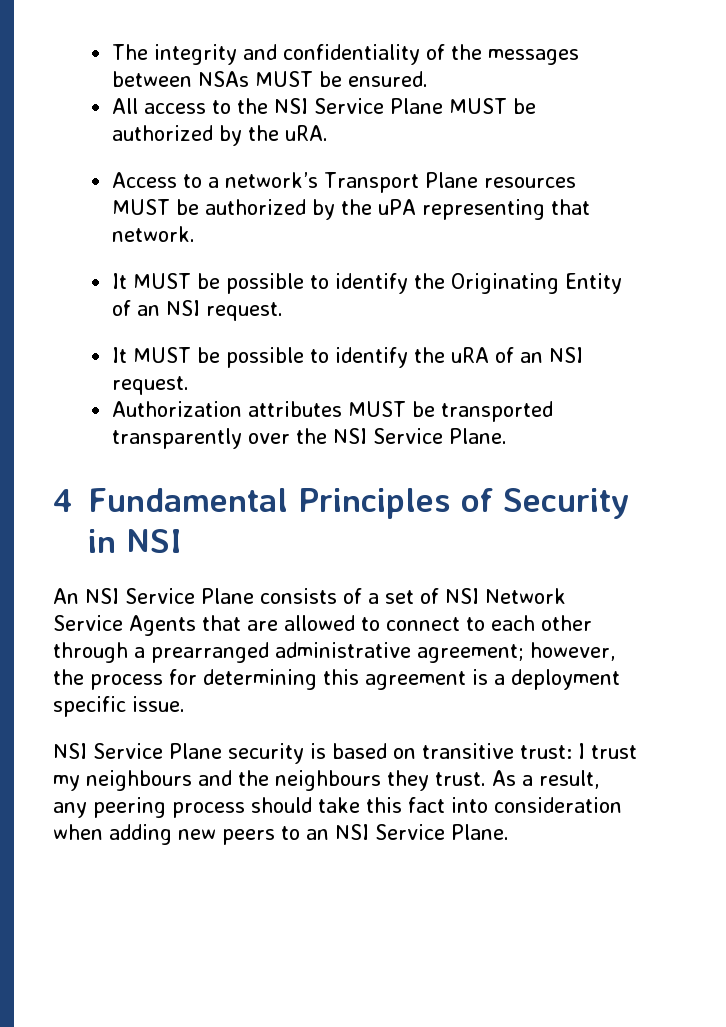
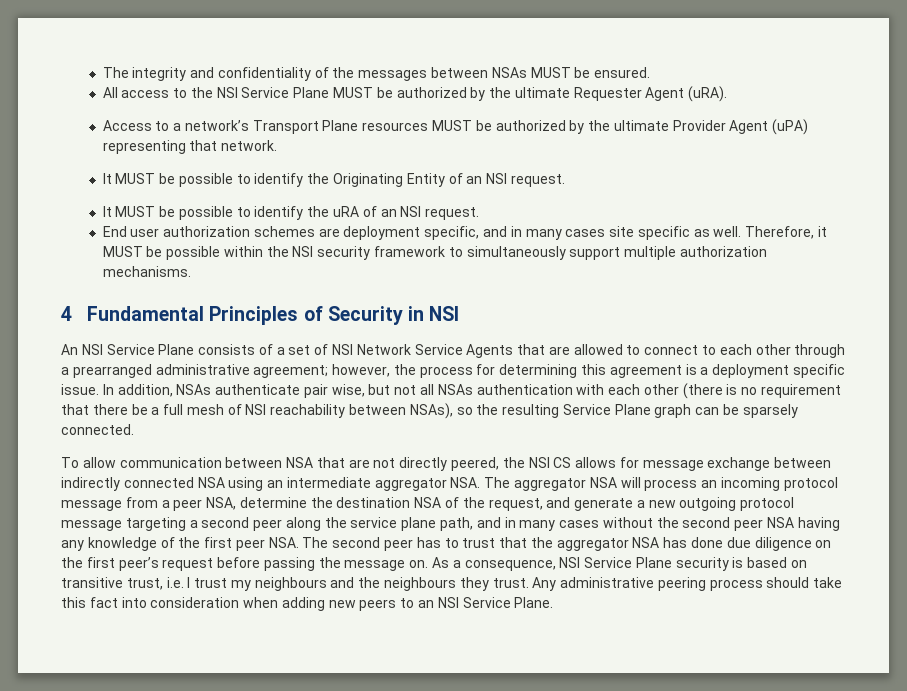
- All access to the NSI Service Plane MUST be authorized by the uRA.
+ All access to the NSI Service Plane MUST be authorized by the ultimate Requester Agent (uRA).
- Access to a network’s Transport Plane resources MUST be authorized by the uPA representing that network.
+ Access to a network’s Transport Plane resources MUST be authorized by the ultimate Provider Agent (uPA) representing that network.
- Authorization attributes MUST be transported transparently over the NSI Service Plane.
+ End user authorization schemes are deployment specific, and in many cases site specific as well. Therefore, it MUST be possible within the NSI security framework to simultaneously support multiple authorization mechanisms.
- An NSI Service Plane consists of a set of NSI Network Service Agents that are allowed to connect to each other through a prearranged administrative agreement; however, the process for determining this agreement is a deployment specific issue.
- NSI Service Plane security is based on transitive trust: I trust my neighbours and the neighbours they trust.
+ An NSI Service Plane consists of a set of NSI Network Service Agents that are allowed to connect to each other through a prearranged administrative agreement; however, the process for determining this agreement is a deployment specific issue. In addition, NSAs authenticate pair wise, but not all NSAs authentication with each other (there is no requirement that there be a full mesh of NSI reachability between NSAs), so the resulting Service Plane graph can be sparsely connected.
+ To allow communication between NSA that are not directly peered, the NSI CS allows for message exchange between indirectly connected NSA using an intermediate aggregator NSA. The aggregator NSA will process an incoming protocol message from a peer NSA, determine the destination NSA of the request, and generate a new outgoing protocol message targeting a second peer along the service plane path, and in many cases without the second peer NSA having any knowledge of the first peer NSA. The second peer has to trust that the aggregator NSA has done due diligence on the first peer’s request before passing the message on. As a consequence, NSI Service Plane security is based on transitive trust, i.e. I trust my neighbours and the neighbours they trust.
- As a result, any peering process should take this fact into consideration when adding new peers to an NSI Service Plane.
+ Any administrative peering process should take this fact into consideration when adding new peers to an NSI Service Plane.

